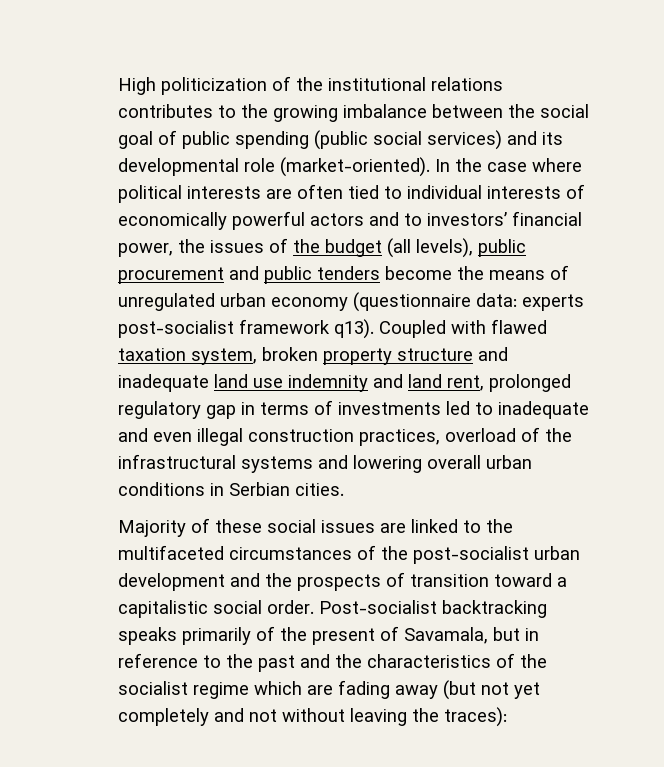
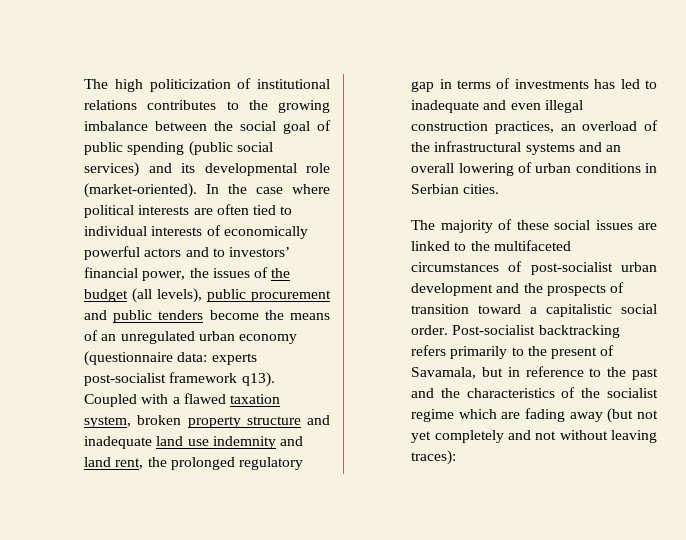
- High politicization of the institutional relations contributes to the growing imbalance between the social goal of public spending (public social services) and its developmental role (market-oriented).
+ The high politicization of institutional relations contributes to the growing imbalance between the social goal of public spending (public social services) and its developmental role (market-oriented).
- In the case where political interests are often tied to individual interests of economically powerful actors and to investors’ financial power, the issues of the budget (all levels), public procurement and public tenders become the means of unregulated urban economy (questionnaire data: experts post-socialist framework q13).
+ In the case where political interests are often tied to individual interests of economically powerful actors and to investors’ financial power, the issues of the budget (all levels), public procurement and public tenders become the means of an unregulated urban economy (questionnaire data: experts post-socialist framework q13).
- Coupled with flawed taxation system, broken property structure and inadequate land use indemnity and land rent, prolonged regulatory gap in terms of investments led to inadequate and even illegal construction practices, overload of the infrastructural systems and lowering overall urban conditions in Serbian cities.
+ Coupled with a flawed taxation system, broken property structure and inadequate land use indemnity and land rent, the prolonged regulatory gap in terms of investments has led to inadequate and even illegal construction practices, an overload of the infrastructural systems and an overall lowering of urban conditions in Serbian cities.
- Majority of these social issues are linked to the multifaceted circumstances of the post-socialist urban development and the prospects of transition toward a capitalistic social order.
+ The majority of these social issues are linked to the multifaceted circumstances of post-socialist urban development and the prospects of transition toward a capitalistic social order.
- Post-socialist backtracking speaks primarily of the present of Savamala, but in reference to the past and the characteristics of the socialist regime which are fading away (but not yet completely and not without leaving the traces):
+ Post-socialist backtracking refers primarily to the present of Savamala, but in reference to the past and the characteristics of the socialist regime which are fading away (but not yet completely and not without leaving traces):

